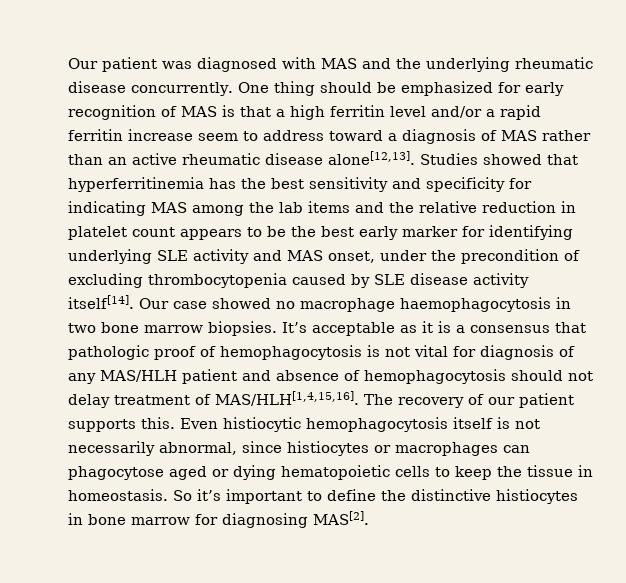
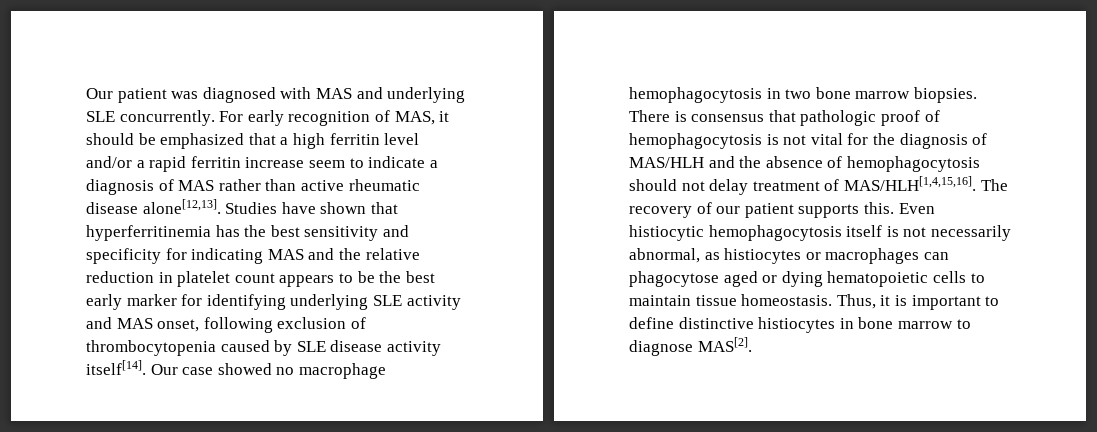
- Our patient was diagnosed with MAS and the underlying rheumatic disease concurrently. One thing should be emphasized for early recognition of MAS is that a high ferritin level and/or a rapid ferritin increase seem to address toward a diagnosis of MAS rather than an active rheumatic disease alone[12,13].
+ Our patient was diagnosed with MAS and underlying SLE concurrently. For early recognition of MAS, it should be emphasized that a high ferritin level and/or a rapid ferritin increase seem to indicate a diagnosis of MAS rather than active rheumatic disease alone[12,13].
- Studies showed that hyperferritinemia has the best sensitivity and specificity for indicating MAS among the lab items and the relative reduction in platelet count appears to be the best early marker for identifying underlying SLE activity and MAS onset, under the precondition of excluding thrombocytopenia caused by SLE disease activity itself[14].
+ Studies have shown that hyperferritinemia has the best sensitivity and specificity for indicating MAS and the relative reduction in platelet count appears to be the best early marker for identifying underlying SLE activity and MAS onset, following exclusion of thrombocytopenia caused by SLE disease activity itself[14].
- Our case showed no macrophage haemophagocytosis in two bone marrow biopsies.
+ Our case showed no macrophage hemophagocytosis in two bone marrow biopsies.
- It’s acceptable as it is a consensus that pathologic proof of hemophagocytosis is not vital for diagnosis of any MAS/HLH patient and absence of hemophagocytosis should not delay treatment of MAS/HLH[1,4,15,16].
+ There is consensus that pathologic proof of hemophagocytosis is not vital for the diagnosis of MAS/HLH and the absence of hemophagocytosis should not delay treatment of MAS/HLH[1,4,15,16].
- Even histiocytic hemophagocytosis itself is not necessarily abnormal, since histiocytes or macrophages can phagocytose aged or dying hematopoietic cells to keep the tissue in homeostasis. So it’s important to define the distinctive histiocytes in bone marrow for diagnosing MAS[2].
+ Even histiocytic hemophagocytosis itself is not necessarily abnormal, as histiocytes or macrophages can phagocytose aged or dying hematopoietic cells to maintain tissue homeostasis. Thus, it is important to define distinctive histiocytes in bone marrow to diagnose MAS[2].

